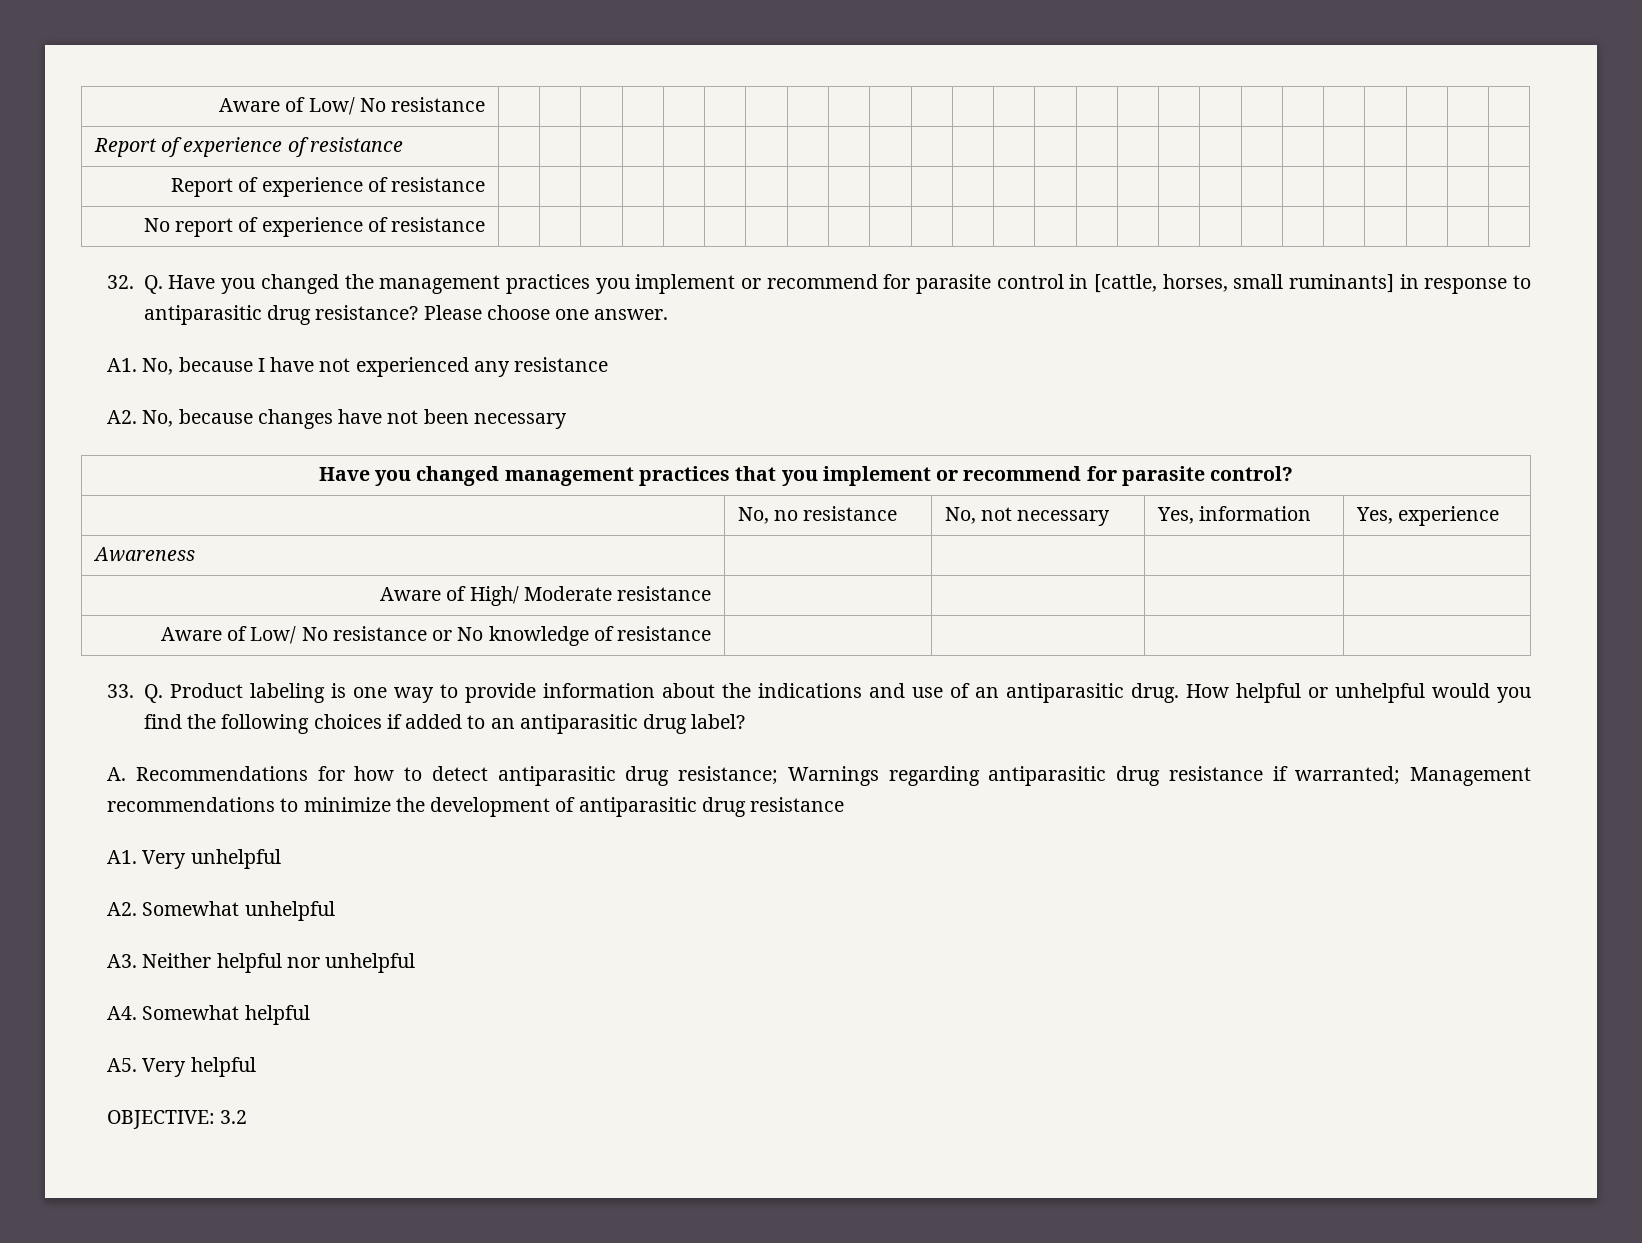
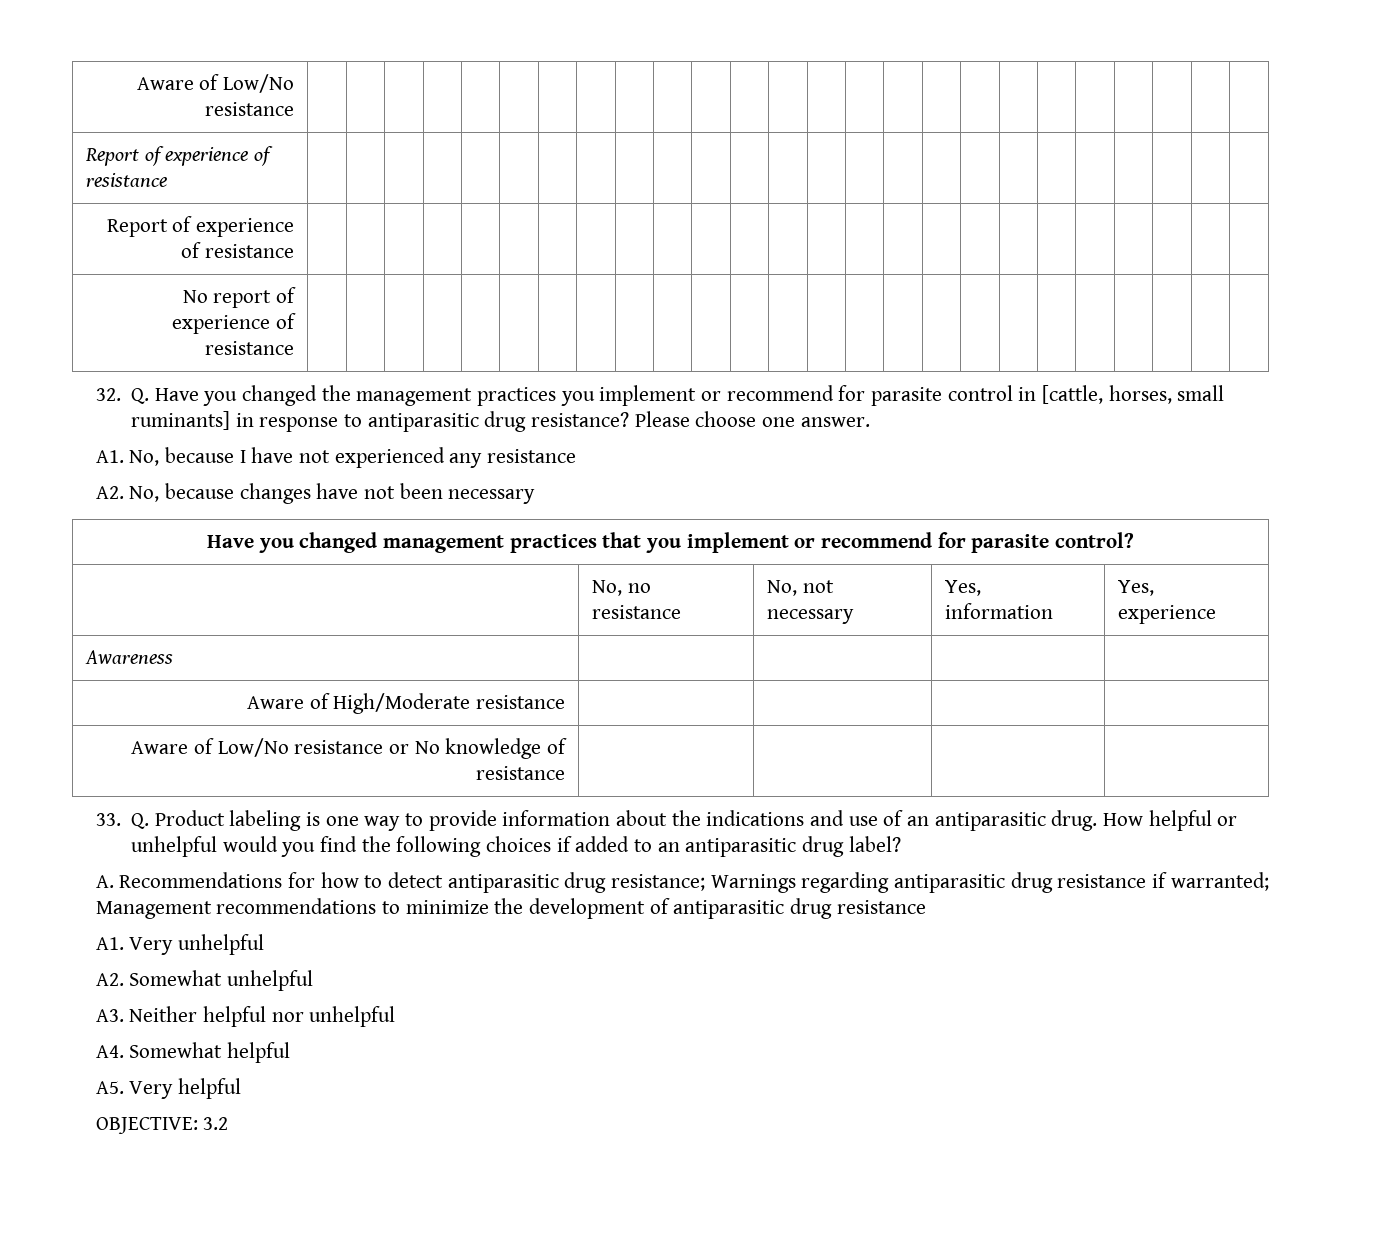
- Aware of Low/ No resistance | | | | | | | | | | | | | | | | | | | | | | | | |
+ Aware of Low/No resistance | | | | | | | | | | | | | | | | | | | | | | | | |
- Aware of High/ Moderate resistance | | | |
+ Aware of High/Moderate resistance | | | |
- Aware of Low/ No resistance or No knowledge of resistance | | | |
+ Aware of Low/No resistance or No knowledge of resistance | | | |

